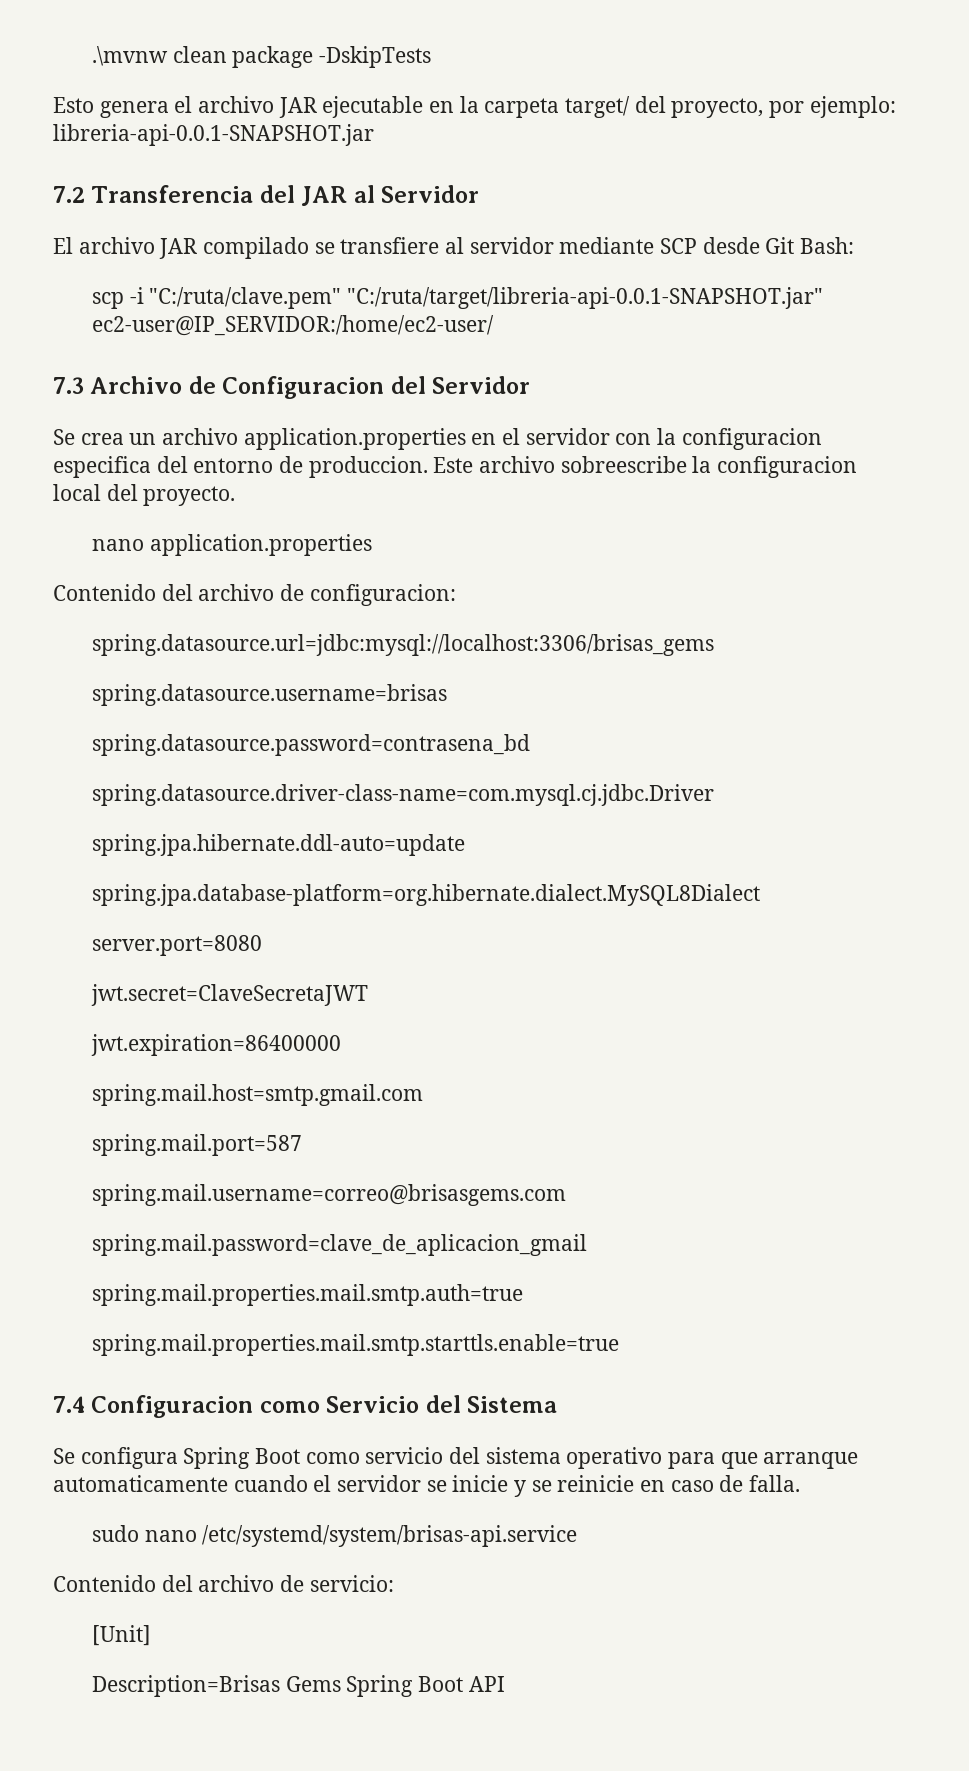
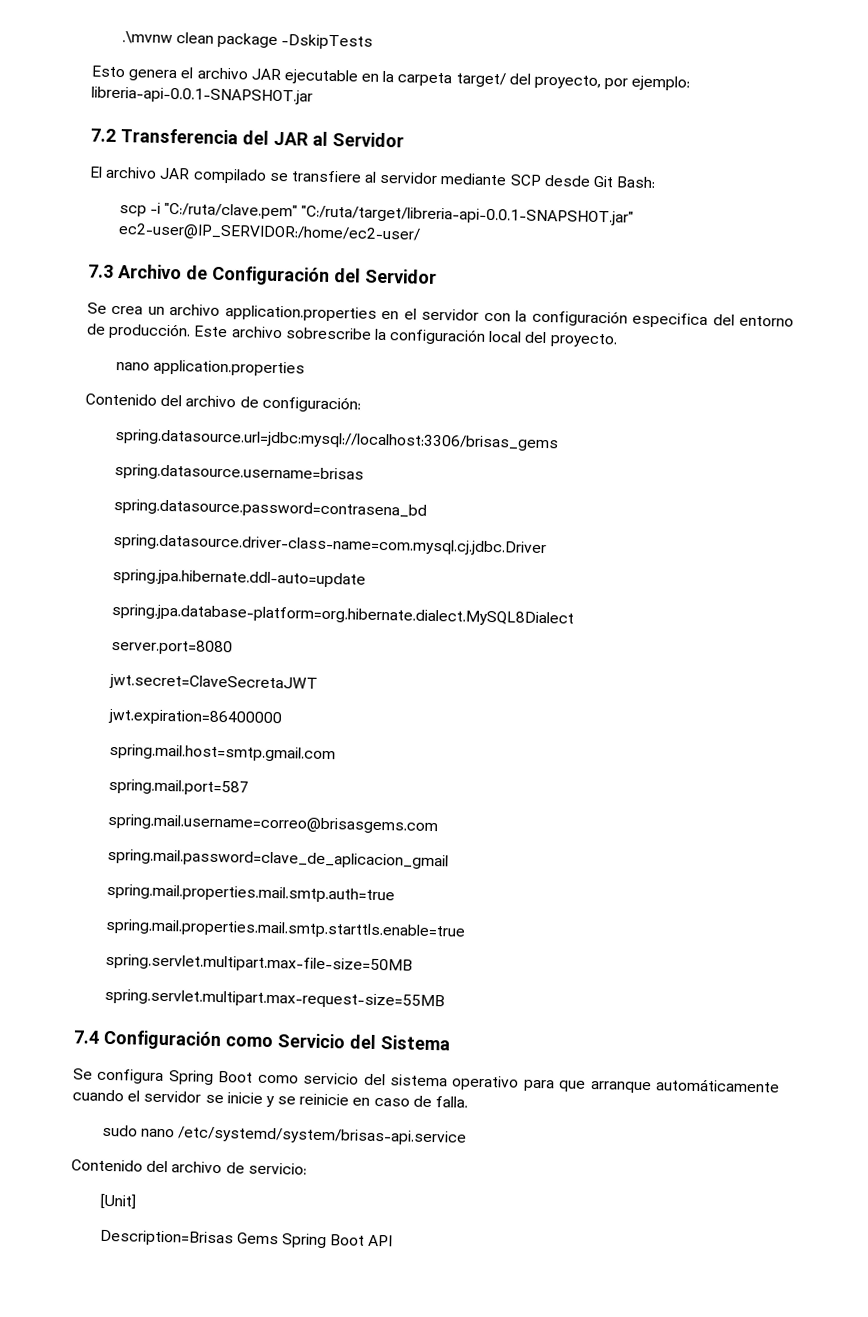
- 7.3 Archivo de Configuracion del Servidor
+ 7.3 Archivo de Configuración del Servidor
- Se crea un archivo application.properties en el servidor con la configuracion especifica del entorno de produccion.
+ Se crea un archivo application.properties en el servidor con la configuración especifica del entorno de producción.
- Este archivo sobreescribe la configuracion local del proyecto.
+ Este archivo sobrescribe la configuración local del proyecto.
- Contenido del archivo de configuracion:
+ Contenido del archivo de configuración:
+ spring.servlet.multipart.max-file-size=50MB
+ spring.servlet.multipart.max-request-size=55MB
- 7.4 Configuracion como Servicio del Sistema
+ 7.4 Configuración como Servicio del Sistema
- Se configura Spring Boot como servicio del sistema operativo para que arranque automaticamente cuando el servidor se inicie y se reinicie en caso de falla.
+ Se configura Spring Boot como servicio del sistema operativo para que arranque automáticamente cuando el servidor se inicie y se reinicie en caso de falla.

